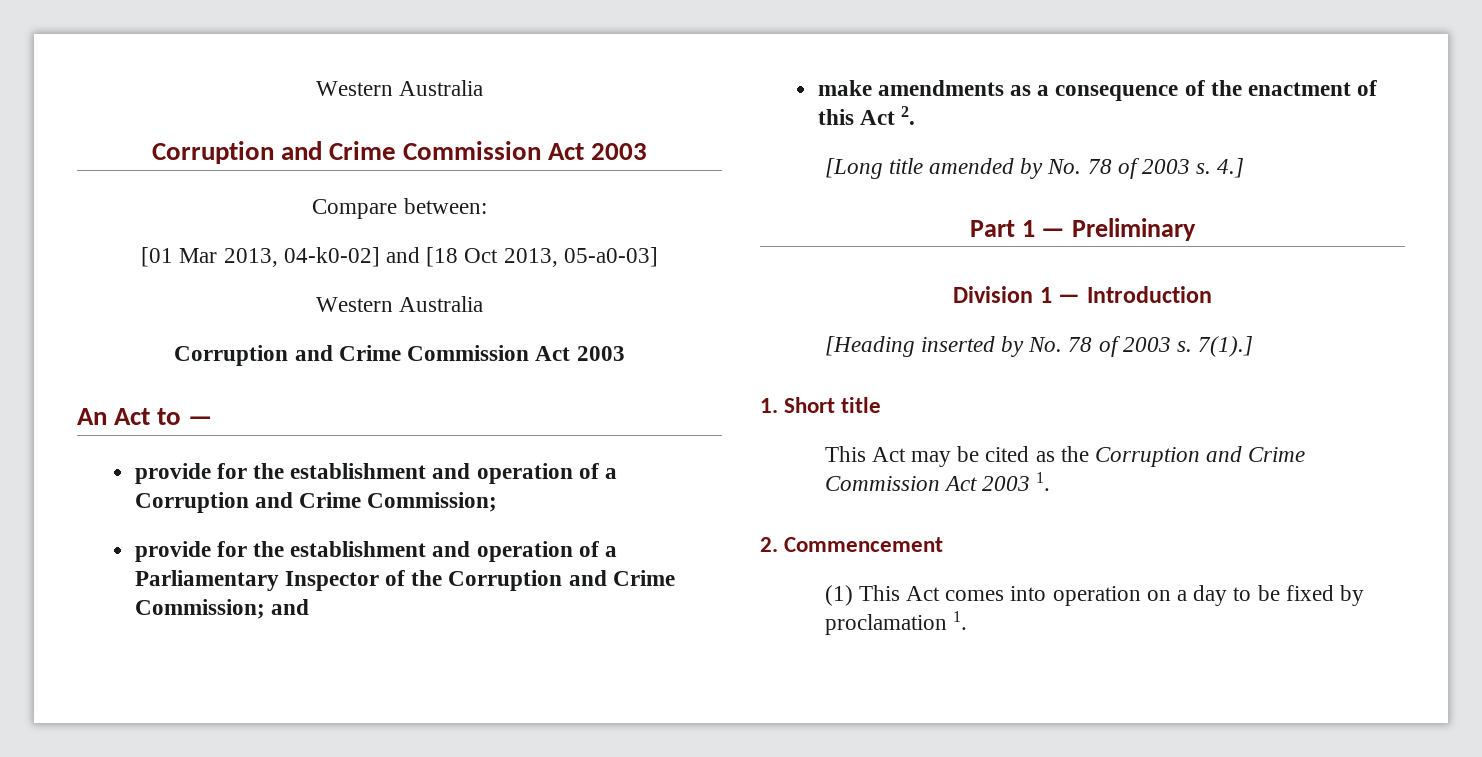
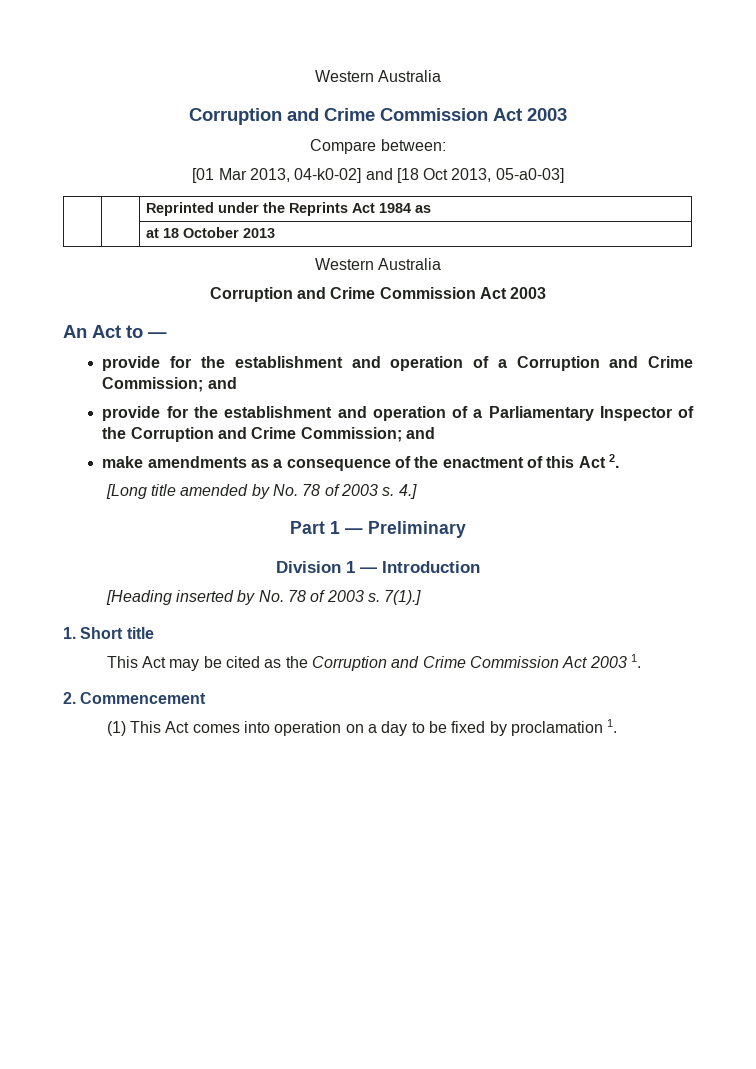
+ | | Reprinted under the Reprints Act 1984 as
+ | | at 18 October 2013
- provide for the establishment and operation of a Corruption and Crime Commission;
+ provide for the establishment and operation of a Corruption and Crime Commission; and

